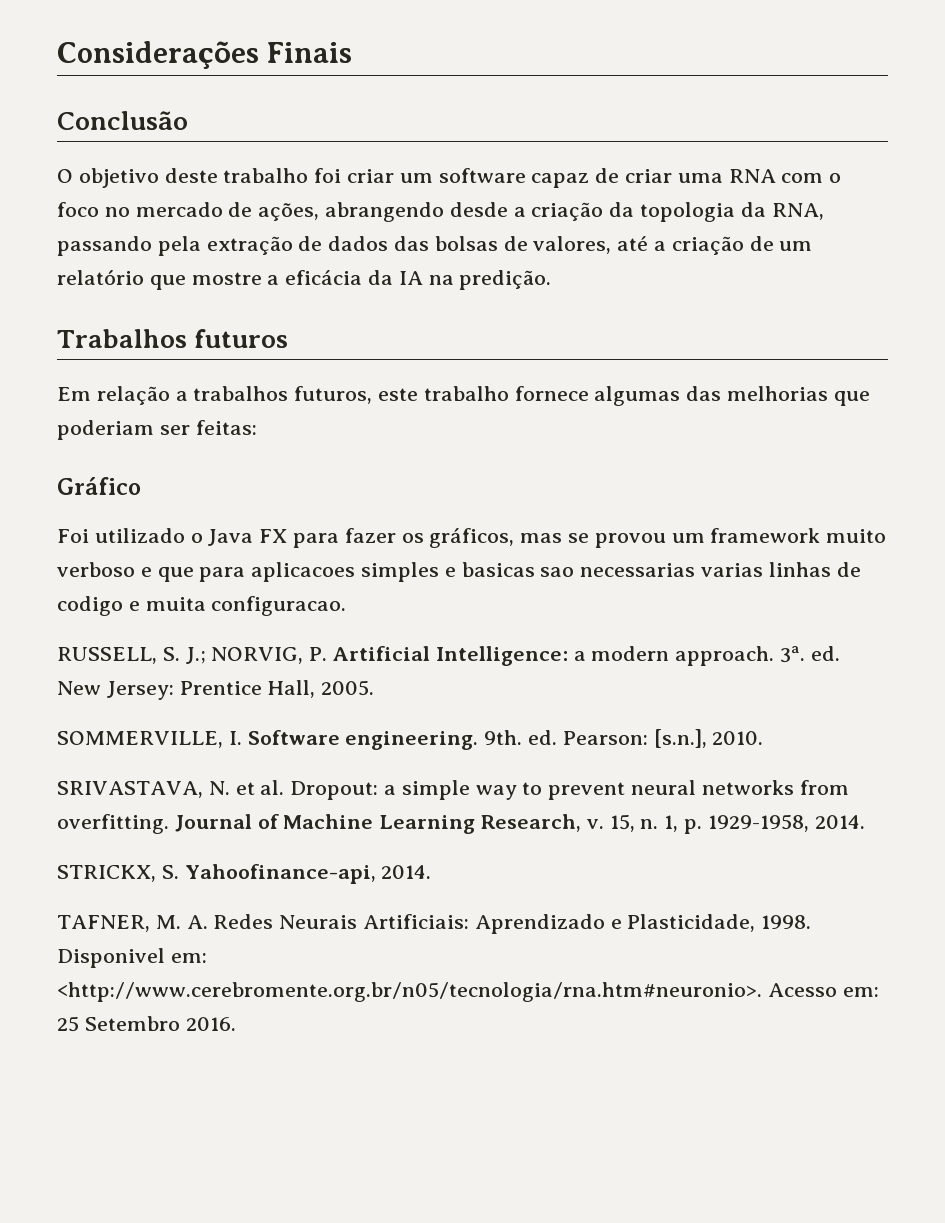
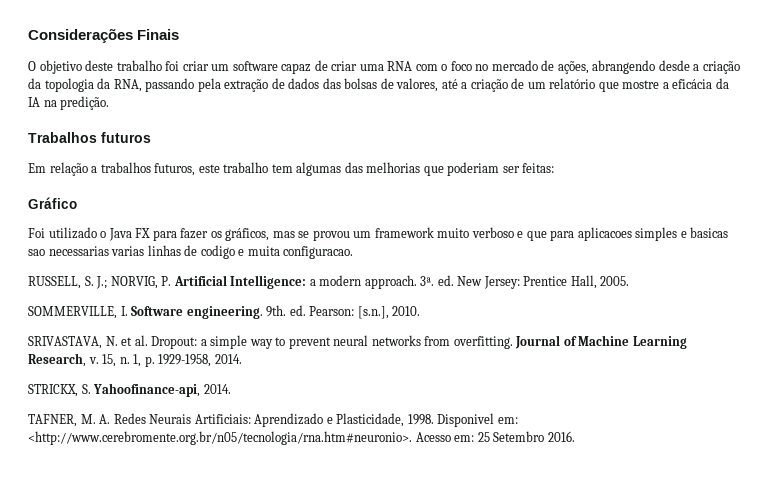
- Conclusão
- Em relação a trabalhos futuros, este trabalho fornece algumas das melhorias que poderiam ser feitas:
+ Em relação a trabalhos futuros, este trabalho tem algumas das melhorias que poderiam ser feitas:

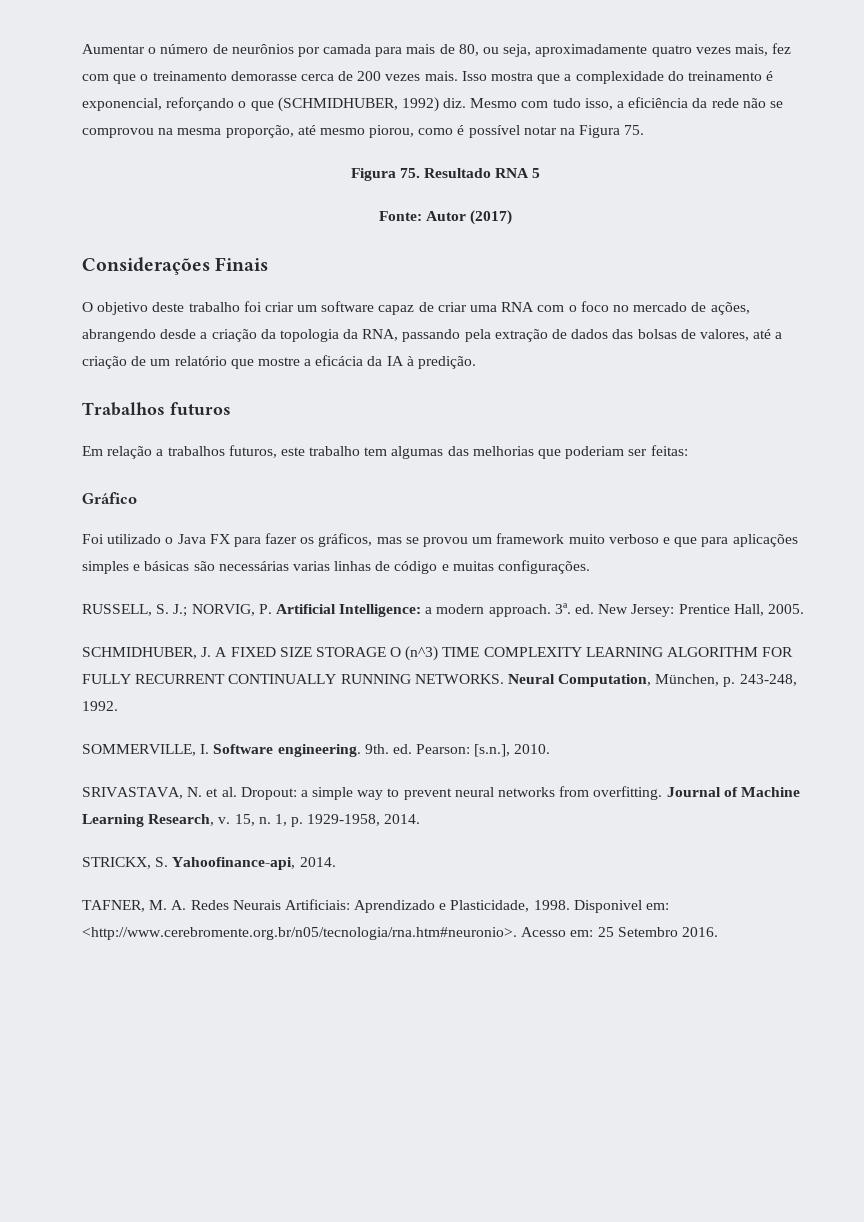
+ Aumentar o número de neurônios por camada para mais de 80, ou seja, aproximadamente quatro vezes mais, fez com que o treinamento demorasse cerca de 200 vezes mais. Isso mostra que a complexidade do treinamento é exponencial, reforçando o que (SCHMIDHUBER, 1992) diz. Mesmo com tudo isso, a eficiência da rede não se comprovou na mesma proporção, até mesmo piorou, como é possível notar na Figura 75.
+ Figura 75. Resultado RNA 5
+ Fonte: Autor (2017)
- O objetivo deste trabalho foi criar um software capaz de criar uma RNA com o foco no mercado de ações, abrangendo desde a criação da topologia da RNA, passando pela extração de dados das bolsas de valores, até a criação de um relatório que mostre a eficácia da IA na predição.
+ O objetivo deste trabalho foi criar um software capaz de criar uma RNA com o foco no mercado de ações, abrangendo desde a criação da topologia da RNA, passando pela extração de dados das bolsas de valores, até a criação de um relatório que mostre a eficácia da IA à predição.
- Foi utilizado o Java FX para fazer os gráficos, mas se provou um framework muito verboso e que para aplicacoes simples e basicas sao necessarias varias linhas de codigo e muita configuracao.
+ Foi utilizado o Java FX para fazer os gráficos, mas se provou um framework muito verboso e que para aplicações simples e básicas são necessárias varias linhas de código e muitas configurações.
+ SCHMIDHUBER, J. A FIXED SIZE STORAGE O (n^3) TIME COMPLEXITY LEARNING ALGORITHM FOR FULLY RECURRENT CONTINUALLY RUNNING NETWORKS. Neural Computation, München, p. 243-248, 1992.

